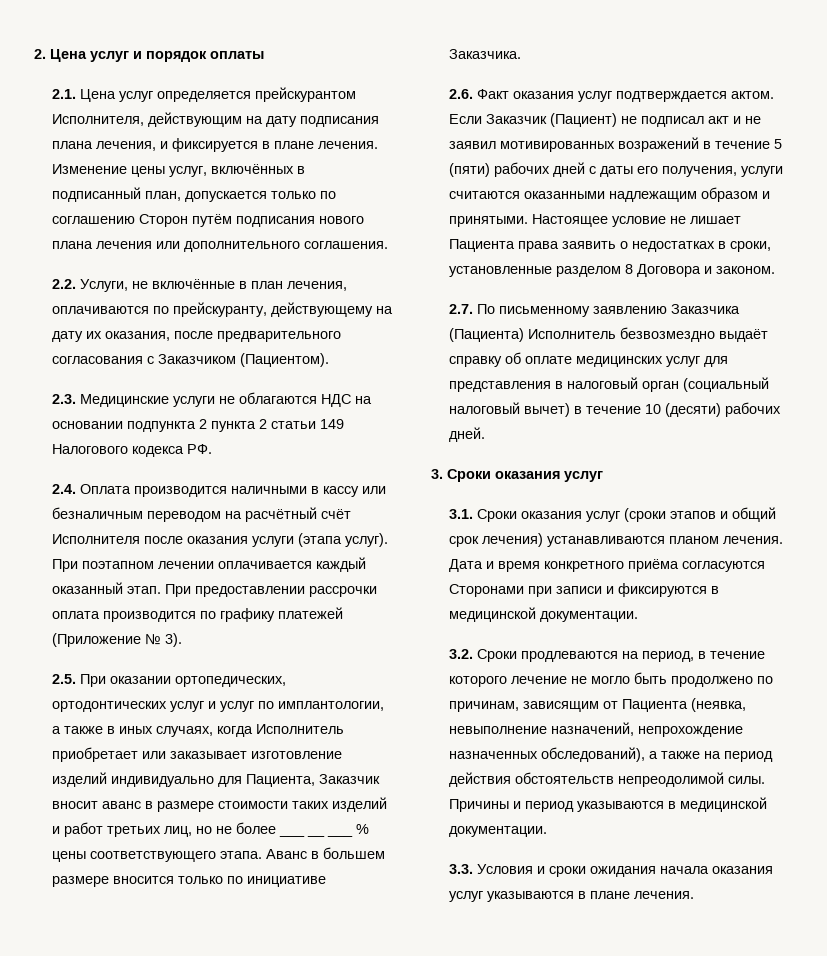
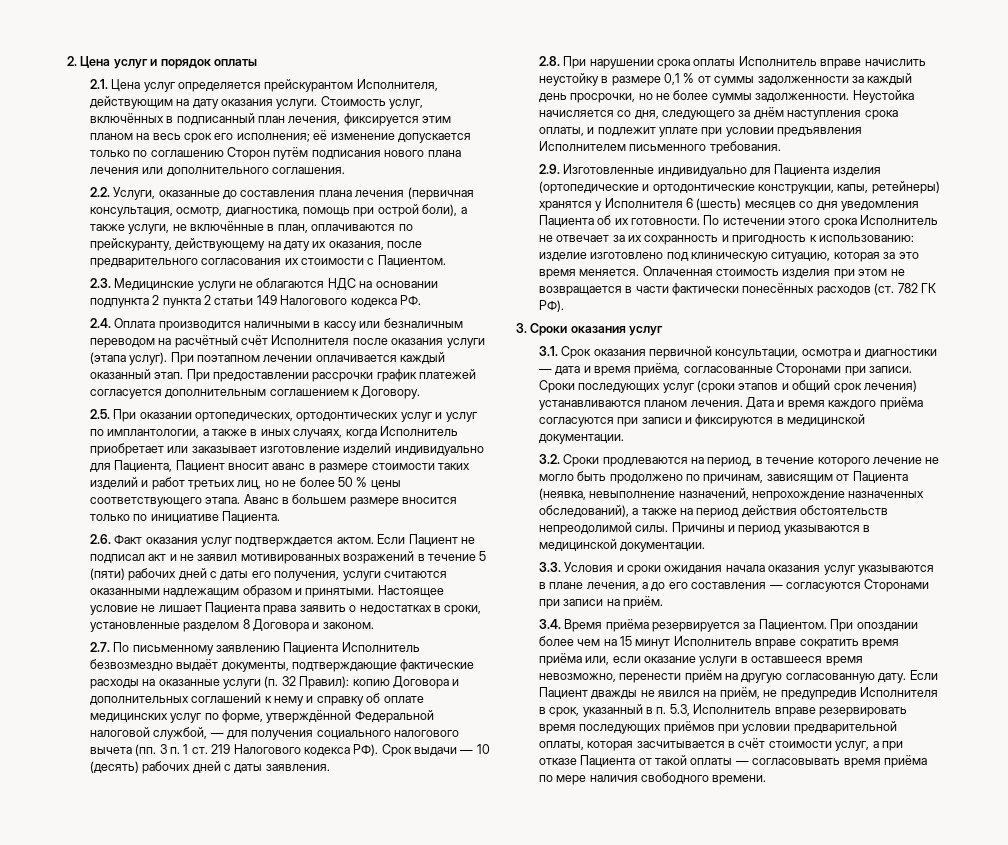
- 2.1. Цена услуг определяется прейскурантом Исполнителя, действующим на дату подписания плана лечения, и фиксируется в плане лечения. Изменение цены услуг, включённых в подписанный план, допускается только по соглашению Сторон путём подписания нового плана лечения или дополнительного соглашения.
+ 2.1. Цена услуг определяется прейскурантом Исполнителя, действующим на дату оказания услуги. Стоимость услуг, включённых в подписанный план лечения, фиксируется этим планом на весь срок его исполнения; её изменение допускается только по соглашению Сторон путём подписания нового плана лечения или дополнительного соглашения.
- 2.2. Услуги, не включённые в план лечения, оплачиваются по прейскуранту, действующему на дату их оказания, после предварительного согласования с Заказчиком (Пациентом).
+ 2.2. Услуги, оказанные до составления плана лечения (первичная консультация, осмотр, диагностика, помощь при острой боли), а также услуги, не включённые в план, оплачиваются по прейскуранту, действующему на дату их оказания, после предварительного согласования их стоимости с Пациентом.
- При предоставлении рассрочки оплата производится по графику платежей (Приложение № 3).
+ При предоставлении рассрочки график платежей согласуется дополнительным соглашением к Договору.
- 2.5. При оказании ортопедических, ортодонтических услуг и услуг по имплантологии, а также в иных случаях, когда Исполнитель приобретает или заказывает изготовление изделий индивидуально для Пациента, Заказчик вносит аванс в размере стоимости таких изделий и работ третьих лиц, но не более ___ __ ___ % цены соответствующего этапа.
+ 2.5. При оказании ортопедических, ортодонтических услуг и услуг по имплантологии, а также в иных случаях, когда Исполнитель приобретает или заказывает изготовление изделий индивидуально для Пациента, Пациент вносит аванс в размере стоимости таких изделий и работ третьих лиц, но не более 50 % цены соответствующего этапа.
- Аванс в большем размере вносится только по инициативе Заказчика.
+ Аванс в большем размере вносится только по инициативе Пациента.
- Если Заказчик (Пациент) не подписал акт и не заявил мотивированных возражений в течение 5 (пяти) рабочих дней с даты его получения, услуги считаются оказанными надлежащим образом и принятыми.
+ Если Пациент не подписал акт и не заявил мотивированных возражений в течение 5 (пяти) рабочих дней с даты его получения, услуги считаются оказанными надлежащим образом и принятыми.
- 2.7. По письменному заявлению Заказчика (Пациента) Исполнитель безвозмездно выдаёт справку об оплате медицинских услуг для представления в налоговый орган (социальный налоговый вычет) в течение 10 (десяти) рабочих дней.
+ 2.7. По письменному заявлению Пациента Исполнитель безвозмездно выдаёт документы, подтверждающие фактические расходы на оказанные услуги (п. 32 Правил): копию Договора и дополнительных соглашений к нему и справку об оплате медицинских услуг по форме, утверждённой Федеральной налоговой службой, — для получения социального налогового вычета (пп. 3 п. 1 ст. 219 Налогового кодекса РФ). Срок выдачи — 10 (десять) рабочих дней с даты заявления.
+ 2.8. При нарушении срока оплаты Исполнитель вправе начислить неустойку в размере 0,1 % от суммы задолженности за каждый день просрочки, но не более суммы задолженности. Неустойка начисляется со дня, следующего за днём наступления срока оплаты, и подлежит уплате при условии предъявления Исполнителем письменного требования.
+ 2.9. Изготовленные индивидуально для Пациента изделия (ортопедические и ортодонтические конструкции, капы, ретейнеры) хранятся у Исполнителя 6 (шесть) месяцев со дня уведомления Пациента об их готовности. По истечении этого срока Исполнитель не отвечает за их сохранность и пригодность к использованию: изделие изготовлено под клиническую ситуацию, которая за это время меняется. Оплаченная стоимость изделия при этом не возвращается в части фактически понесённых расходов (ст. 782 ГК РФ).
- 3.1. Сроки оказания услуг (сроки этапов и общий срок лечения) устанавливаются планом лечения.
+ 3.1. Срок оказания первичной консультации, осмотра и диагностики — дата и время приёма, согласованные Сторонами при записи. Сроки последующих услуг (сроки этапов и общий срок лечения) устанавливаются планом лечения.
- Дата и время конкретного приёма согласуются Сторонами при записи и фиксируются в медицинской документации.
+ Дата и время каждого приёма согласуются при записи и фиксируются в медицинской документации.
- 3.3. Условия и сроки ожидания начала оказания услуг указываются в плане лечения.
+ 3.3. Условия и сроки ожидания начала оказания услуг указываются в плане лечения, а до его составления — согласуются Сторонами при записи на приём.
+ 3.4. Время приёма резервируется за Пациентом. При опоздании более чем на 15 минут Исполнитель вправе сократить время приёма или, если оказание услуги в оставшееся время невозможно, перенести приём на другую согласованную дату. Если Пациент дважды не явился на приём, не предупредив Исполнителя в срок, указанный в п. 5.3, Исполнитель вправе резервировать время последующих приёмов при условии предварительной оплаты, которая засчитывается в счёт стоимости услуг, а при отказе Пациента от такой оплаты — согласовывать время приёма по мере наличия свободного времени.

